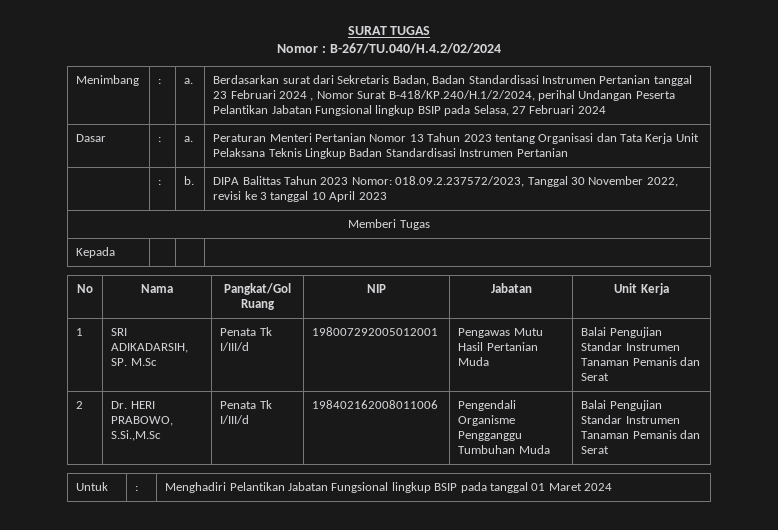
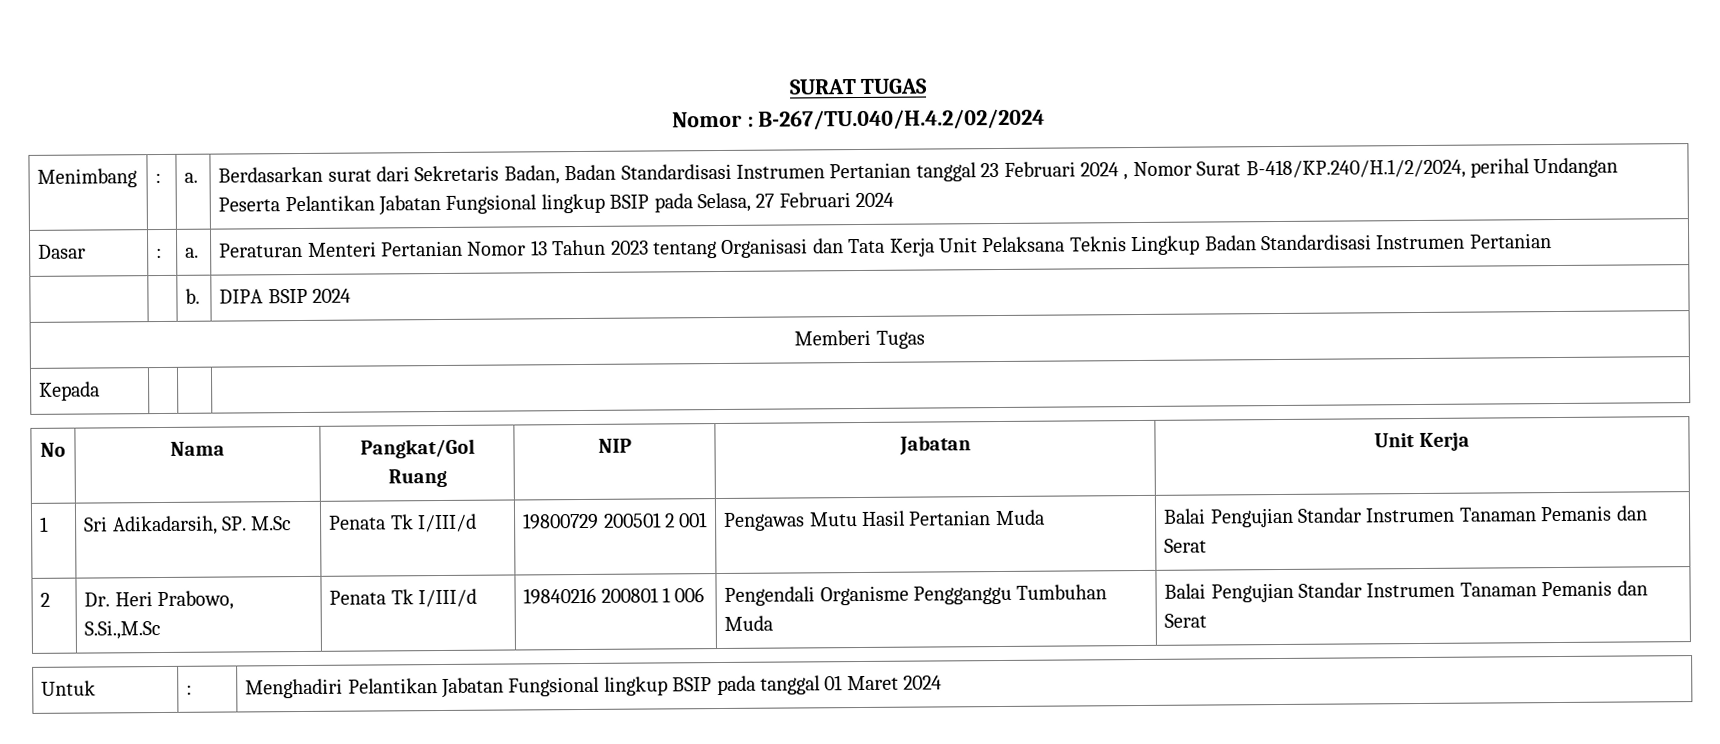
- | : | b. | DIPA Balittas Tahun 2023 Nomor: 018.09.2.237572/2023, Tanggal 30 November 2022, revisi ke 3 tanggal 10 April 2023
+ | | b. | DIPA BSIP 2024
- 1 | SRI ADIKADARSIH, SP. M.Sc | Penata Tk I/III/d | 198007292005012001 | Pengawas Mutu Hasil Pertanian Muda | Balai Pengujian Standar Instrumen Tanaman Pemanis dan Serat
+ 1 | Sri Adikadarsih, SP. M.Sc | Penata Tk I/III/d | 19800729 200501 2 001 | Pengawas Mutu Hasil Pertanian Muda | Balai Pengujian Standar Instrumen Tanaman Pemanis dan Serat
- 2 | Dr. HERI PRABOWO, S.Si.,M.Sc | Penata Tk I/III/d | 198402162008011006 | Pengendali Organisme Pengganggu Tumbuhan Muda | Balai Pengujian Standar Instrumen Tanaman Pemanis dan Serat
+ 2 | Dr. Heri Prabowo, S.Si.,M.Sc | Penata Tk I/III/d | 19840216 200801 1 006 | Pengendali Organisme Pengganggu Tumbuhan Muda | Balai Pengujian Standar Instrumen Tanaman Pemanis dan Serat

